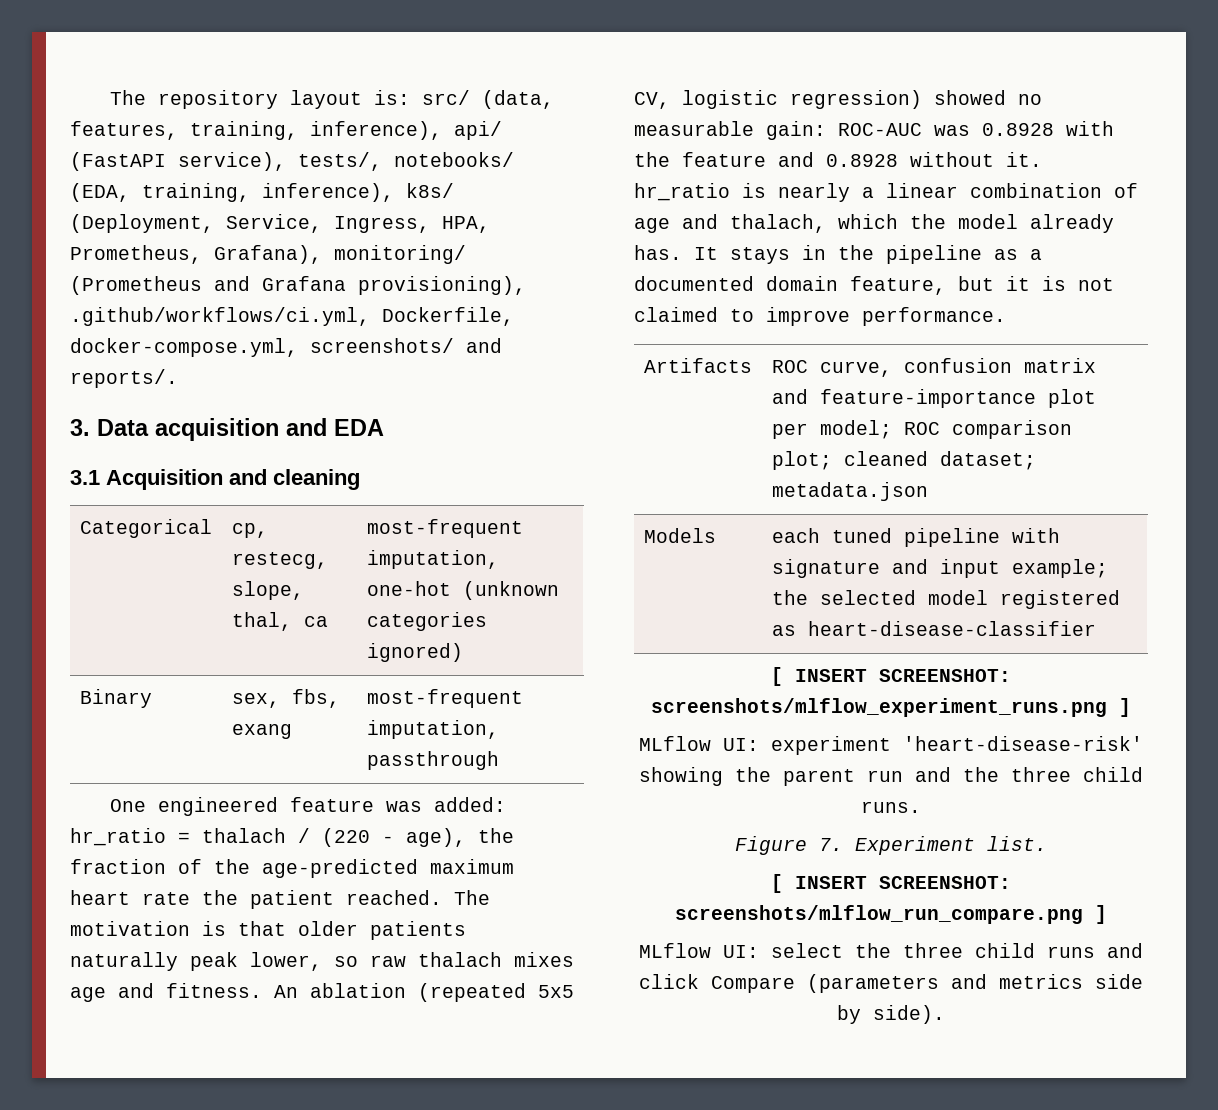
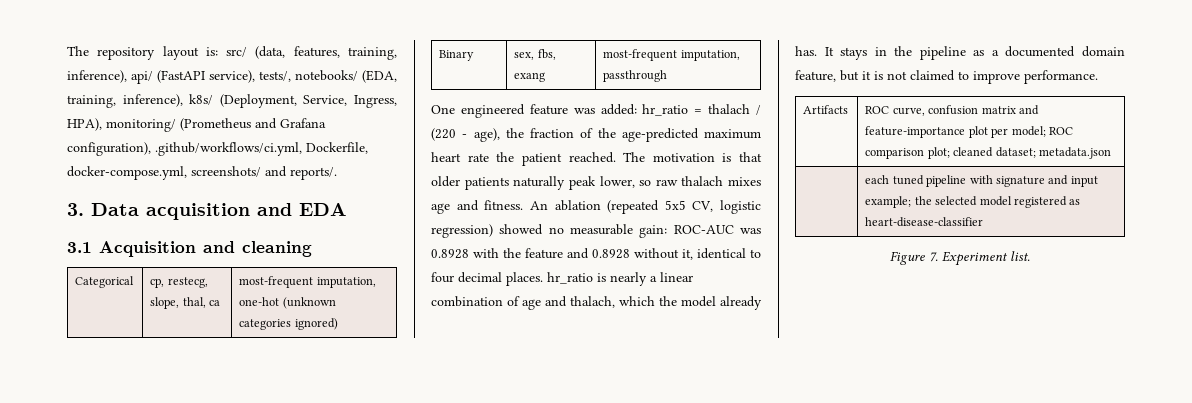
- The repository layout is: src/ (data, features, training, inference), api/ (FastAPI service), tests/, notebooks/ (EDA, training, inference), k8s/ (Deployment, Service, Ingress, HPA, Prometheus, Grafana), monitoring/ (Prometheus and Grafana provisioning), .github/workflows/ci.yml, Dockerfile, docker-compose.yml, screenshots/ and reports/.
+ The repository layout is: src/ (data, features, training, inference), api/ (FastAPI service), tests/, notebooks/ (EDA, training, inference), k8s/ (Deployment, Service, Ingress, HPA), monitoring/ (Prometheus and Grafana configuration), .github/workflows/ci.yml, Dockerfile, docker-compose.yml, screenshots/ and reports/.
- An ablation (repeated 5x5 CV, logistic regression) showed no measurable gain: ROC-AUC was 0.8928 with the feature and 0.8928 without it. hr_ratio is nearly a linear combination of age and thalach, which the model already has.
+ An ablation (repeated 5x5 CV, logistic regression) showed no measurable gain: ROC-AUC was 0.8928 with the feature and 0.8928 without it, identical to four decimal places. hr_ratio is nearly a linear combination of age and thalach, which the model already has.
- Models | each tuned pipeline with signature and input example; the selected model registered as heart-disease-classifier
+ | each tuned pipeline with signature and input example; the selected model registered as heart-disease-classifier
- [ INSERT SCREENSHOT: screenshots/mlflow_experiment_runs.png ]
- MLflow UI: experiment 'heart-disease-risk' showing the parent run and the three child runs.
  Figure 7. Experiment list.
- [ INSERT SCREENSHOT: screenshots/mlflow_run_compare.png ]
- MLflow UI: select the three child runs and click Compare (parameters and metrics side by side).

